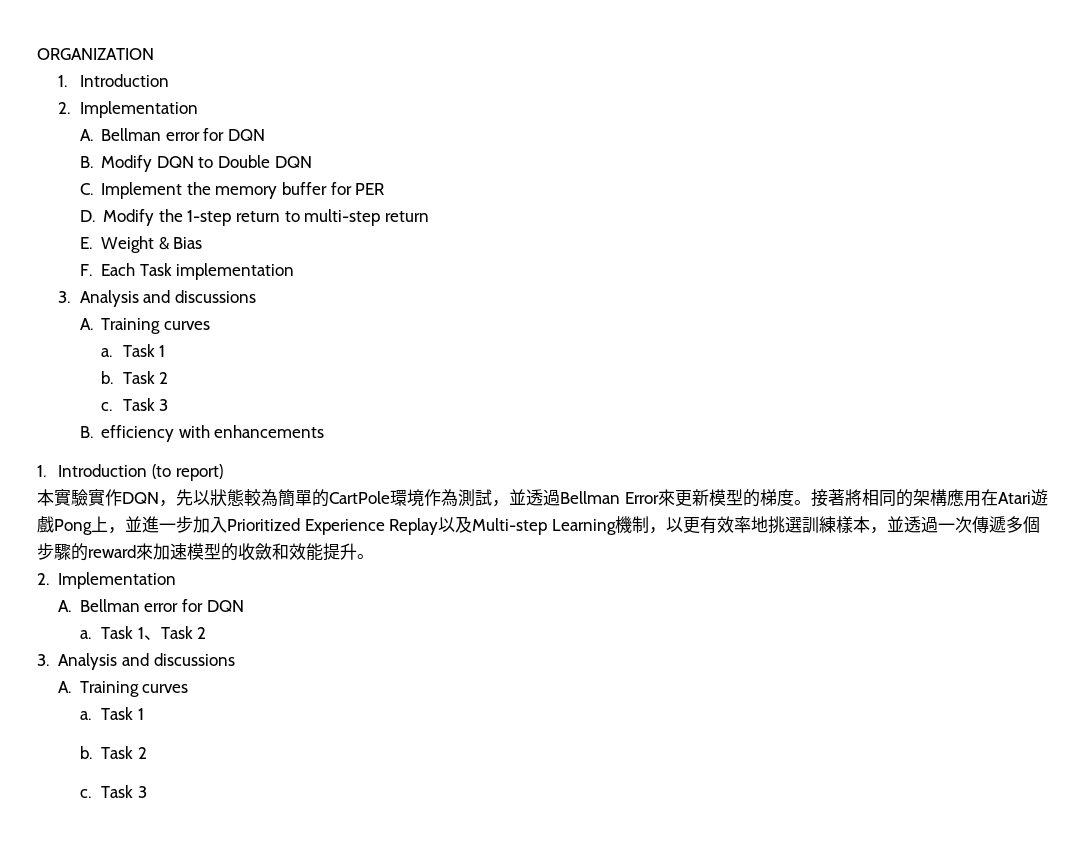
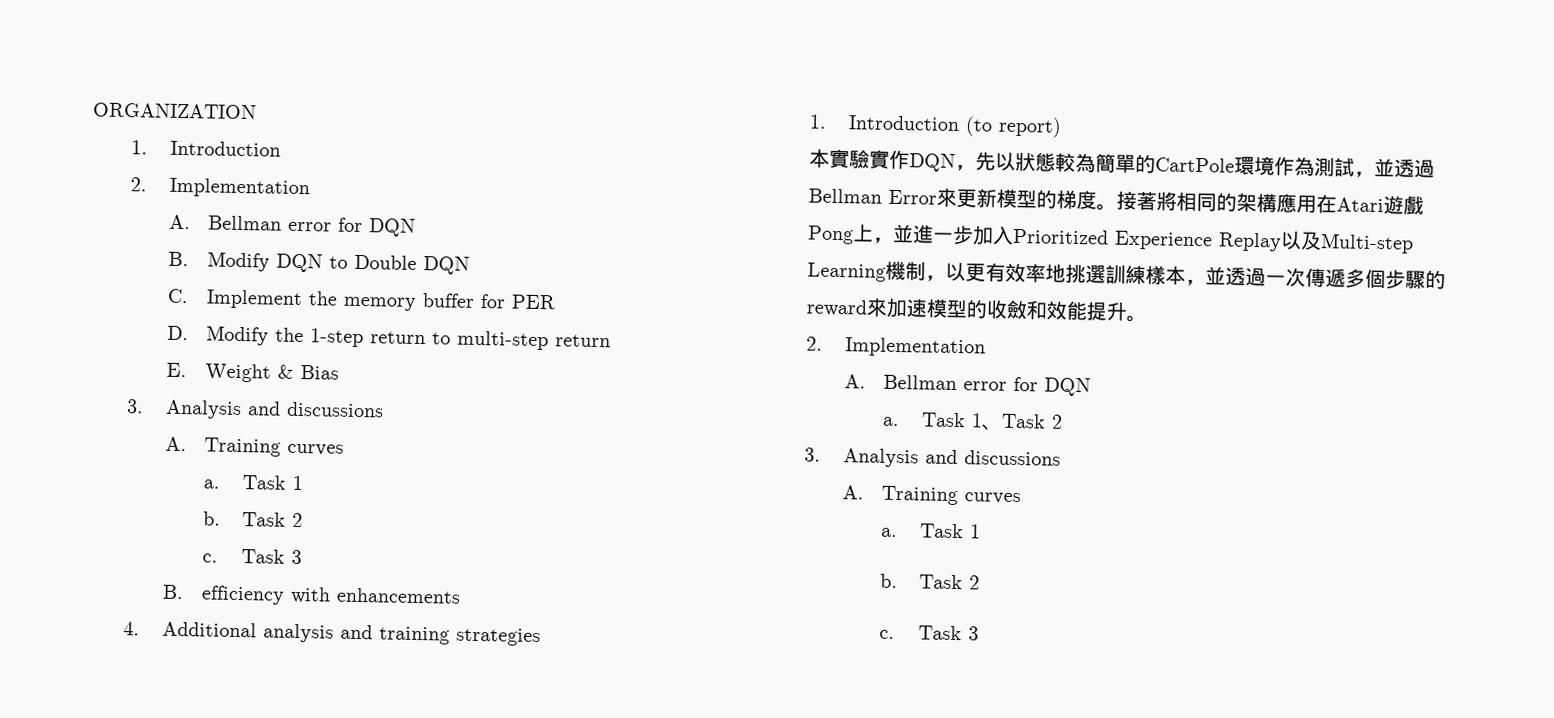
- F. Each Task implementation
+ 4. Additional analysis and training strategies

